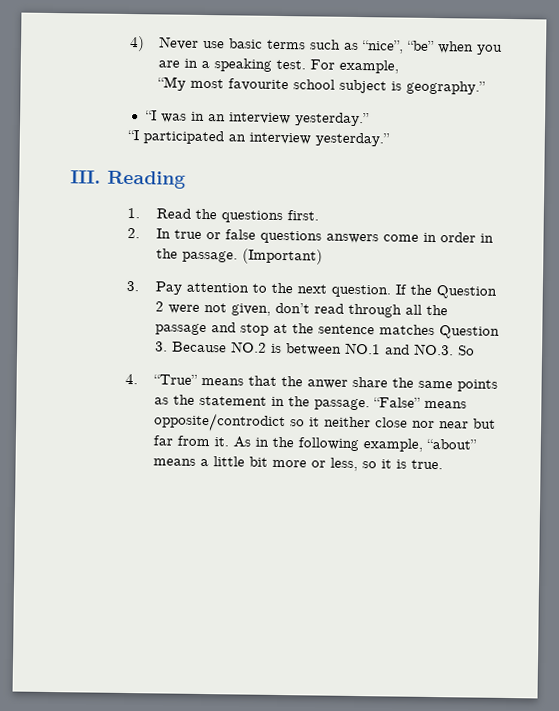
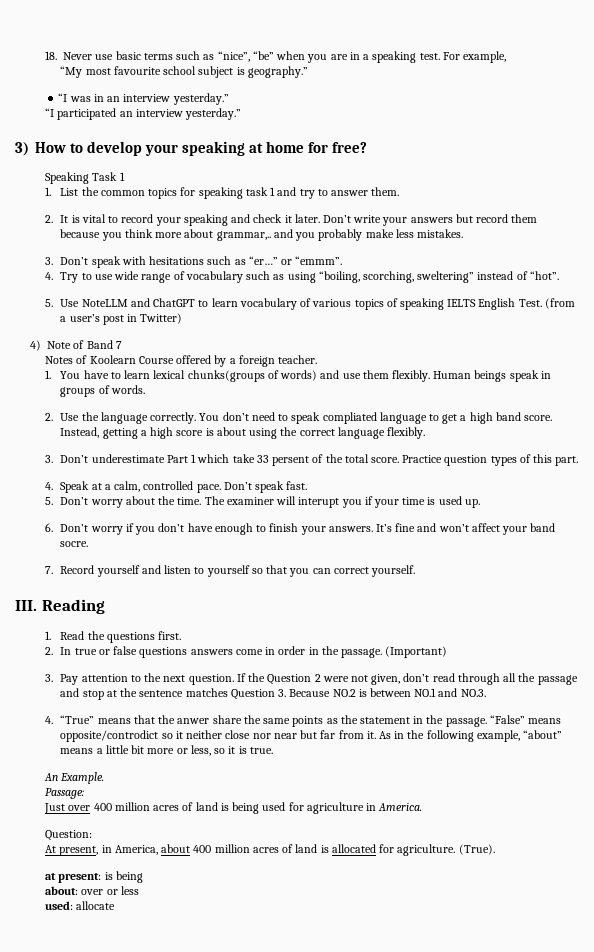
- 4) Never use basic terms such as “nice”, “be” when you are in a speaking test.
+ 18. Never use basic terms such as “nice”, “be” when you are in a speaking test.
+ 3) How to develop your speaking at home for free?
+ Speaking Task 1
+ 1. List the common topics for speaking task 1 and try to answer them.
+ 2. It is vital to record your speaking and check it later. Don’t write your answers but record them because you think more about grammar,.. and you probably make less mistakes.
+ 3. Don’t speak with hesitations such as “er…” or “emmm”.
+ 4. Try to use wide range of vocabulary such as using “boiling, scorching, sweltering” instead of “hot”.
+ 5. Use NoteLLM and ChatGPT to learn vocabulary of various topics of speaking IELTS English Test. (from a user’s post in Twitter)
+ 4) Note of Band 7
+ Notes of Koolearn Course offered by a foreign teacher.
+ 1. You have to learn lexical chunks(groups of words) and use them flexibly. Human beings speak in groups of words.
+ 2. Use the language correctly. You don’t need to speak compliated language to get a high band score. Instead, getting a high score is about using the correct language flexibly.
+ 3. Don’t underestimate Part 1 which take 33 persent of the total score. Practice question types of this part.
+ 4. Speak at a calm, controlled pace. Don’t speak fast.
+ 5. Don’t worry about the time. The examiner will interupt you if your time is used up.
+ 6. Don’t worry if you don’t have enough to finish your answers. It’s fine and won’t affect your band socre.
+ 7. Record yourself and listen to yourself so that you can correct yourself.
- If the Question 2 were not given, don’t read through all the passage and stop at the sentence matches Question 3. Because NO.2 is between NO.1 and NO.3. So
+ If the Question 2 were not given, don’t read through all the passage and stop at the sentence matches Question 3. Because NO.2 is between NO.1 and NO.3.
+ An Example.
+ Passage:
+ Just over 400 million acres of land is being used for agriculture in America.
+ Question:
+ At present, in America, about 400 million acres of land is allocated for agriculture. (True).
+ at present: is being
+ about: over or less
+ used: allocate

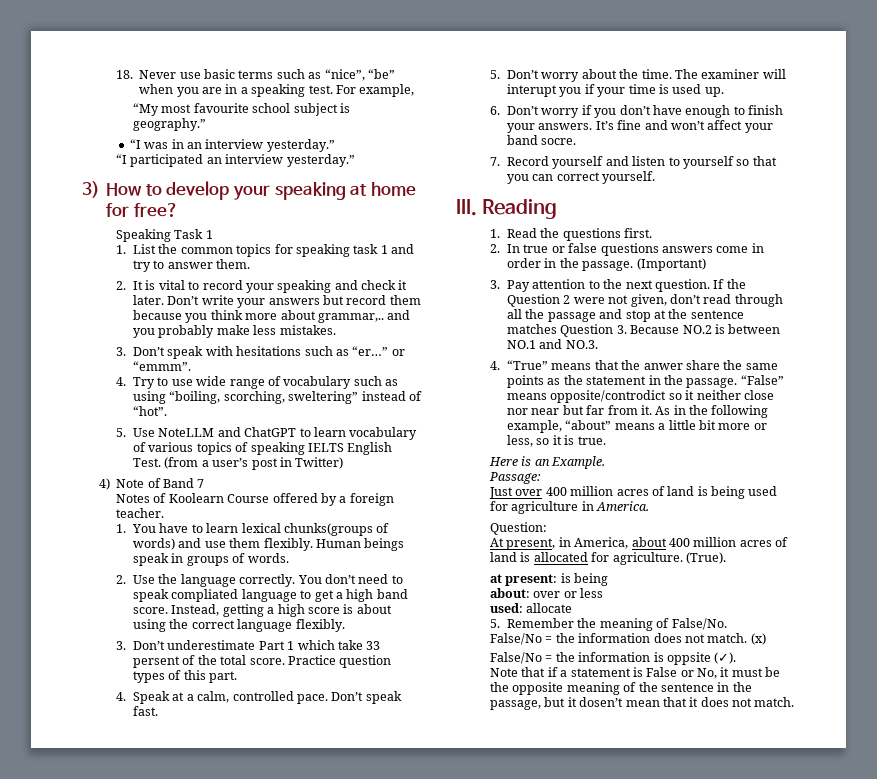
- An Example.
+ Here is an Example.
+ 5. Remember the meaning of False/No.
+ False/No = the information does not match. (x)
+ False/No = the information is oppsite (✓).
+ Note that if a statement is False or No, it must be the opposite meaning of the sentence in the passage, but it dosen’t mean that it does not match.

